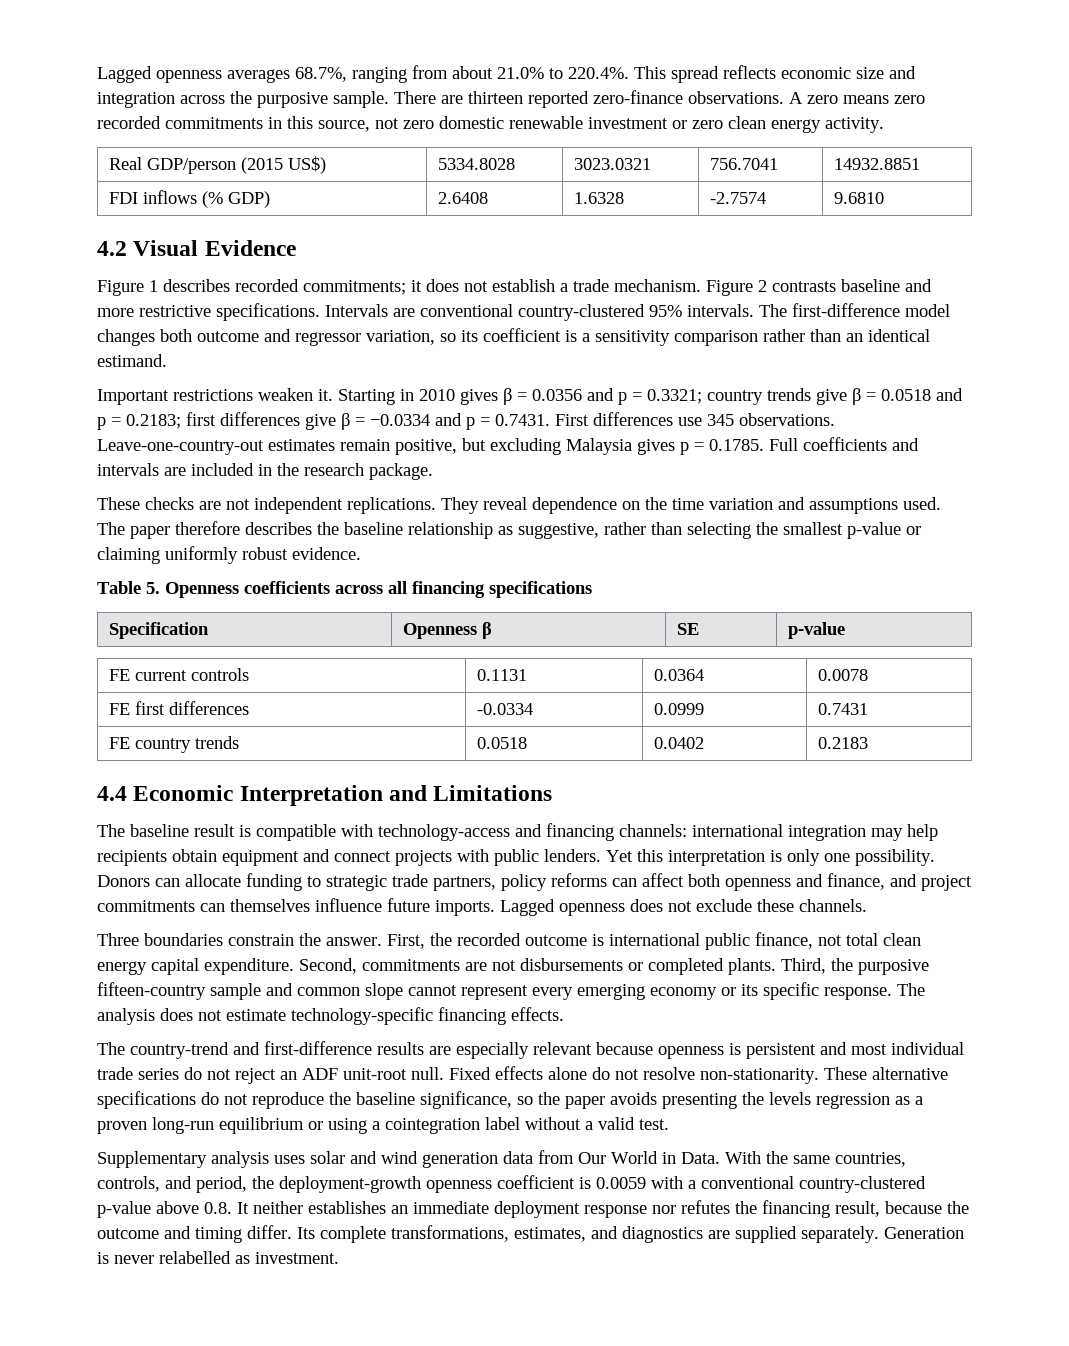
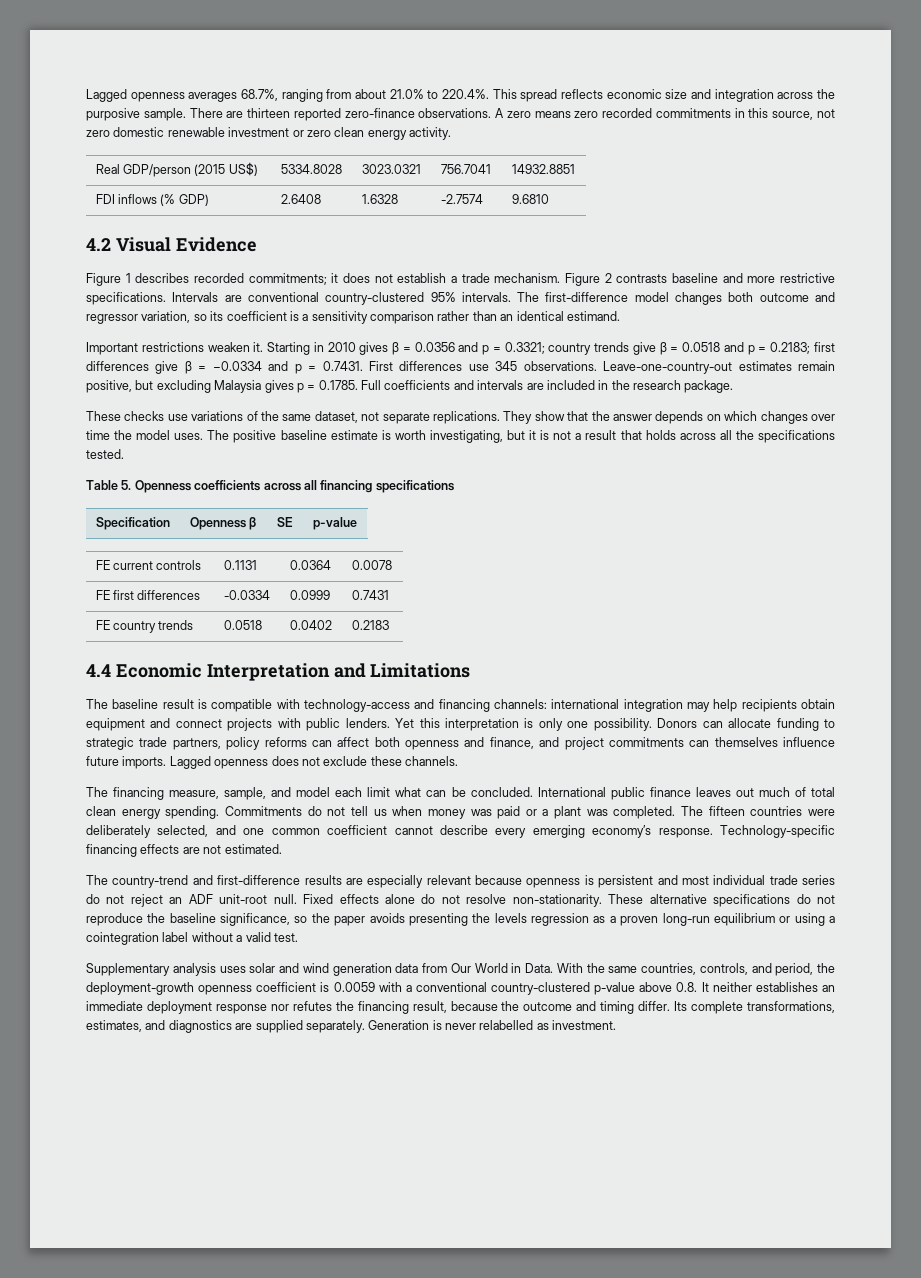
- These checks are not independent replications. They reveal dependence on the time variation and assumptions used. The paper therefore describes the baseline relationship as suggestive, rather than selecting the smallest p-value or claiming uniformly robust evidence.
+ These checks use variations of the same dataset, not separate replications. They show that the answer depends on which changes over time the model uses. The positive baseline estimate is worth investigating, but it is not a result that holds across all the specifications tested.
- Three boundaries constrain the answer. First, the recorded outcome is international public finance, not total clean energy capital expenditure. Second, commitments are not disbursements or completed plants. Third, the purposive fifteen-country sample and common slope cannot represent every emerging economy or its specific response. The analysis does not estimate technology-specific financing effects.
+ The financing measure, sample, and model each limit what can be concluded. International public finance leaves out much of total clean energy spending. Commitments do not tell us when money was paid or a plant was completed. The fifteen countries were deliberately selected, and one common coefficient cannot describe every emerging economy’s response. Technology-specific financing effects are not estimated.

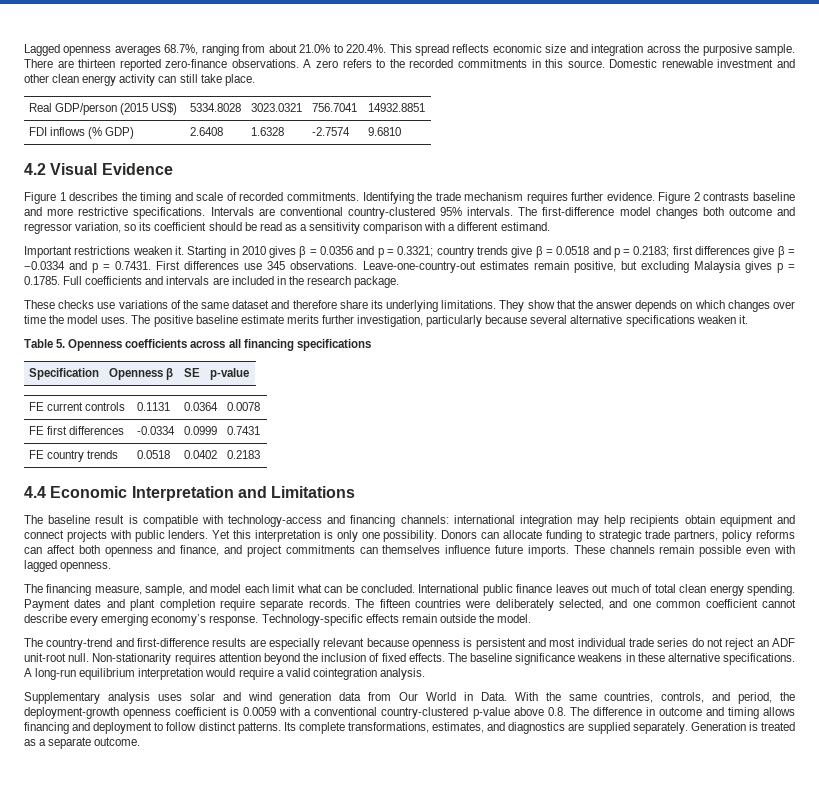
- A zero means zero recorded commitments in this source, not zero domestic renewable investment or zero clean energy activity.
+ A zero refers to the recorded commitments in this source. Domestic renewable investment and other clean energy activity can still take place.
- Figure 1 describes recorded commitments; it does not establish a trade mechanism.
+ Figure 1 describes the timing and scale of recorded commitments. Identifying the trade mechanism requires further evidence.
- The first-difference model changes both outcome and regressor variation, so its coefficient is a sensitivity comparison rather than an identical estimand.
+ The first-difference model changes both outcome and regressor variation, so its coefficient should be read as a sensitivity comparison with a different estimand.
- These checks use variations of the same dataset, not separate replications.
+ These checks use variations of the same dataset and therefore share its underlying limitations.
- The positive baseline estimate is worth investigating, but it is not a result that holds across all the specifications tested.
+ The positive baseline estimate merits further investigation, particularly because several alternative specifications weaken it.
- Lagged openness does not exclude these channels.
+ These channels remain possible even with lagged openness.
- Commitments do not tell us when money was paid or a plant was completed.
+ Payment dates and plant completion require separate records.
- Technology-specific financing effects are not estimated.
+ Technology-specific effects remain outside the model.
- Fixed effects alone do not resolve non-stationarity. These alternative specifications do not reproduce the baseline significance, so the paper avoids presenting the levels regression as a proven long-run equilibrium or using a cointegration label without a valid test.
+ Non-stationarity requires attention beyond the inclusion of fixed effects. The baseline significance weakens in these alternative specifications. A long-run equilibrium interpretation would require a valid cointegration analysis.
- With the same countries, controls, and period, the deployment-growth openness coefficient is 0.0059 with a conventional country-clustered p-value above 0.8. It neither establishes an immediate deployment response nor refutes the financing result, because the outcome and timing differ.
+ With the same countries, controls, and period, the deployment-growth openness coefficient is 0.0059 with a conventional country-clustered p-value above 0.8. The difference in outcome and timing allows financing and deployment to follow distinct patterns.
- Generation is never relabelled as investment.
+ Generation is treated as a separate outcome.

